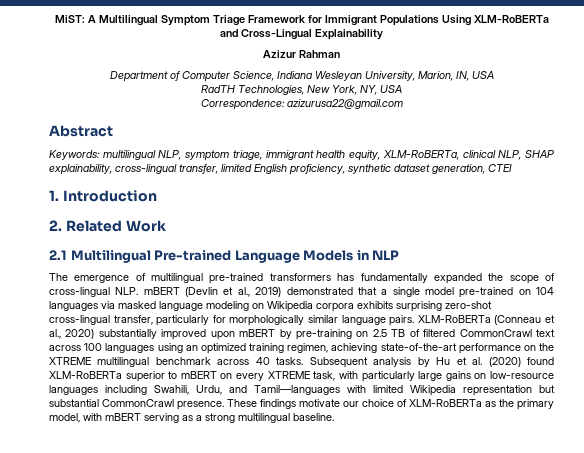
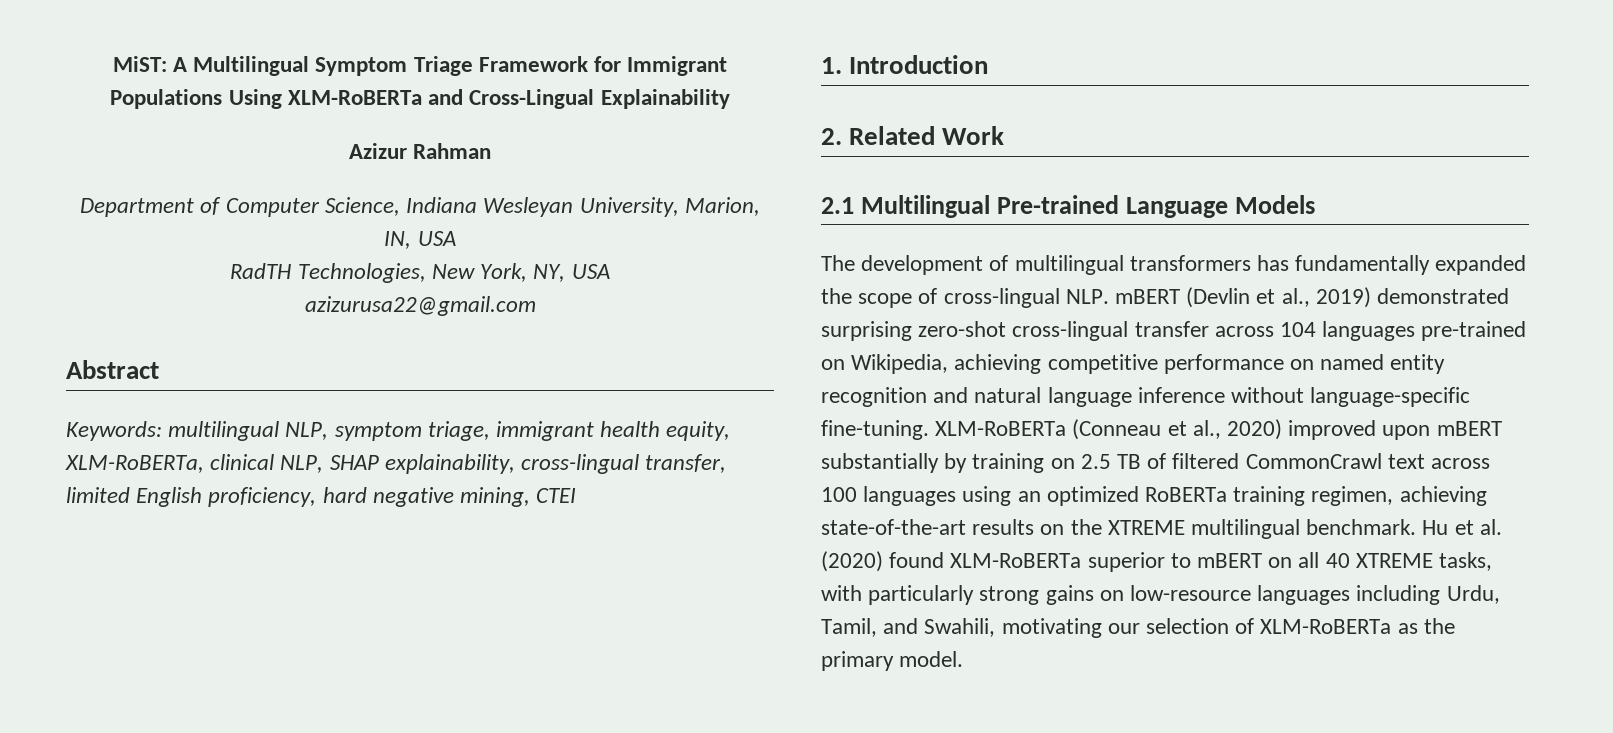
- Correspondence: azizurusa22@gmail.com
+ azizurusa22@gmail.com
- Keywords: multilingual NLP, symptom triage, immigrant health equity, XLM-RoBERTa, clinical NLP, SHAP explainability, cross-lingual transfer, limited English proficiency, synthetic dataset generation, CTEI
+ Keywords: multilingual NLP, symptom triage, immigrant health equity, XLM-RoBERTa, clinical NLP, SHAP explainability, cross-lingual transfer, limited English proficiency, hard negative mining, CTEI
- 2.1 Multilingual Pre-trained Language Models in NLP
+ 2.1 Multilingual Pre-trained Language Models
- The emergence of multilingual pre-trained transformers has fundamentally expanded the scope of cross-lingual NLP. mBERT (Devlin et al., 2019) demonstrated that a single model pre-trained on 104 languages via masked language modeling on Wikipedia corpora exhibits surprising zero-shot cross-lingual transfer, particularly for morphologically similar language pairs.
+ The development of multilingual transformers has fundamentally expanded the scope of cross-lingual NLP. mBERT (Devlin et al., 2019) demonstrated surprising zero-shot cross-lingual transfer across 104 languages pre-trained on Wikipedia, achieving competitive performance on named entity recognition and natural language inference without language-specific fine-tuning.
- XLM-RoBERTa (Conneau et al., 2020) substantially improved upon mBERT by pre-training on 2.5 TB of filtered CommonCrawl text across 100 languages using an optimized training regimen, achieving state-of-the-art performance on the XTREME multilingual benchmark across 40 tasks. Subsequent analysis by Hu et al. (2020) found XLM-RoBERTa superior to mBERT on every XTREME task, with particularly large gains on low-resource languages including Swahili, Urdu, and Tamil—languages with limited Wikipedia representation but substantial CommonCrawl presence. These findings motivate our choice of XLM-RoBERTa as the primary model, with mBERT serving as a strong multilingual baseline.
+ XLM-RoBERTa (Conneau et al., 2020) improved upon mBERT substantially by training on 2.5 TB of filtered CommonCrawl text across 100 languages using an optimized RoBERTa training regimen, achieving state-of-the-art results on the XTREME multilingual benchmark. Hu et al. (2020) found XLM-RoBERTa superior to mBERT on all 40 XTREME tasks, with particularly strong gains on low-resource languages including Urdu, Tamil, and Swahili, motivating our selection of XLM-RoBERTa as the primary model.

